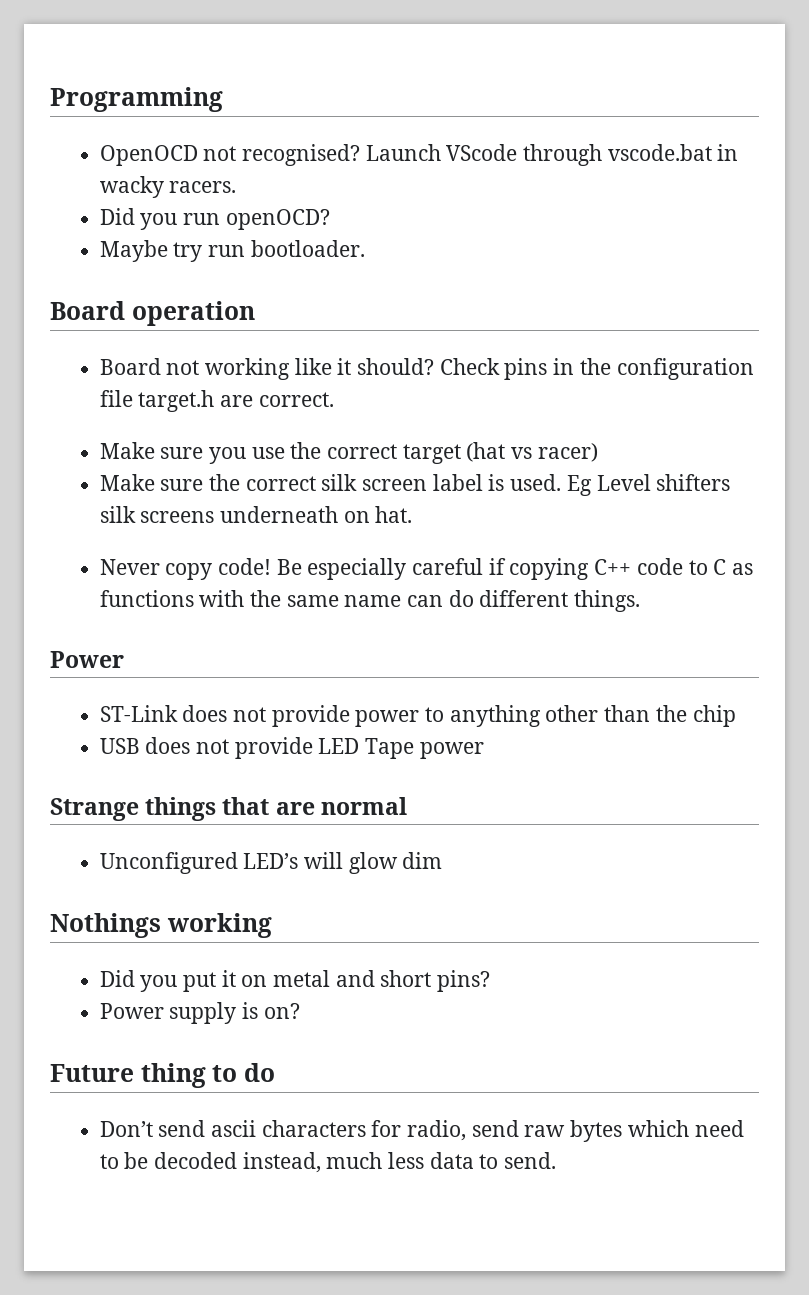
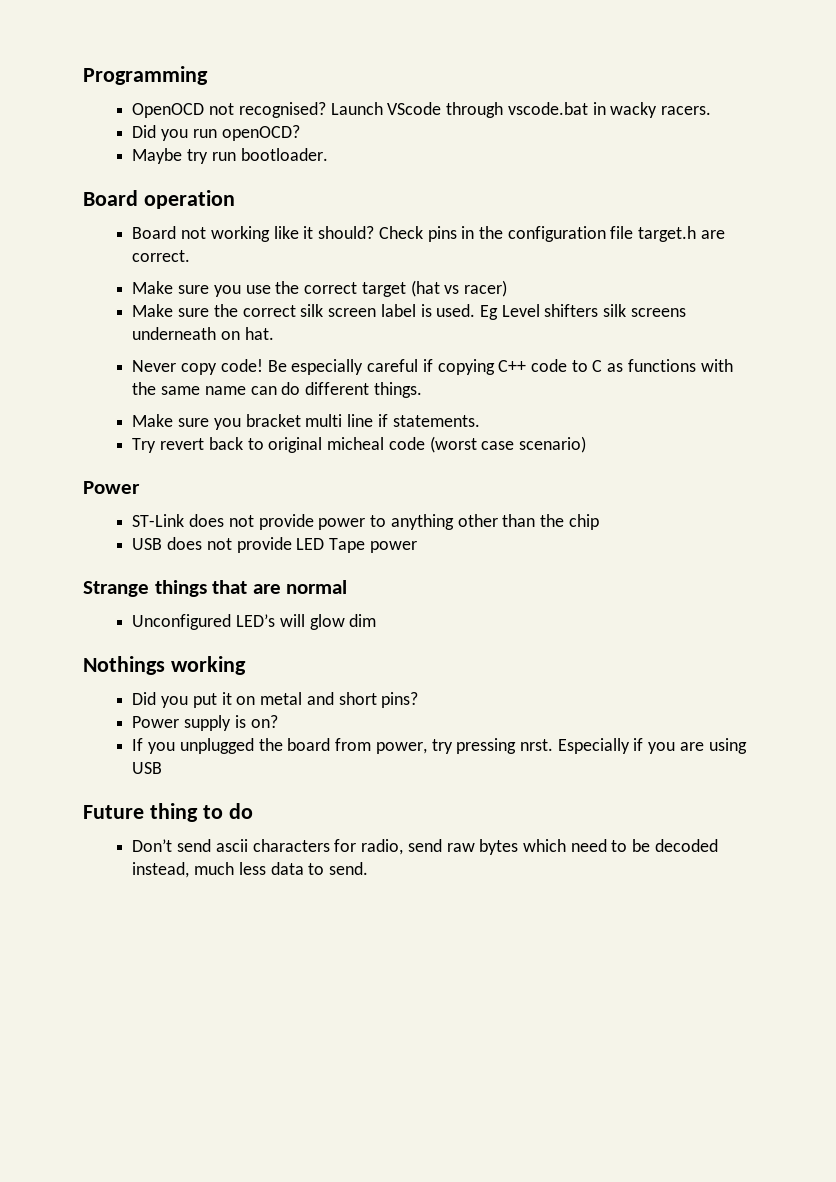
+ Make sure you bracket multi line if statements.
+ Try revert back to original micheal code (worst case scenario)
+ If you unplugged the board from power, try pressing nrst. Especially if you are using USB

